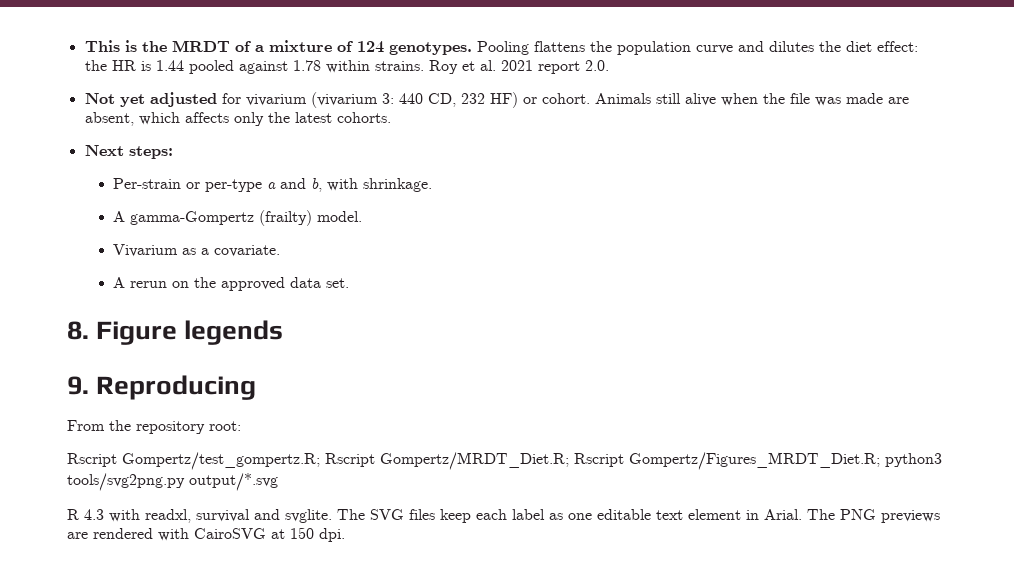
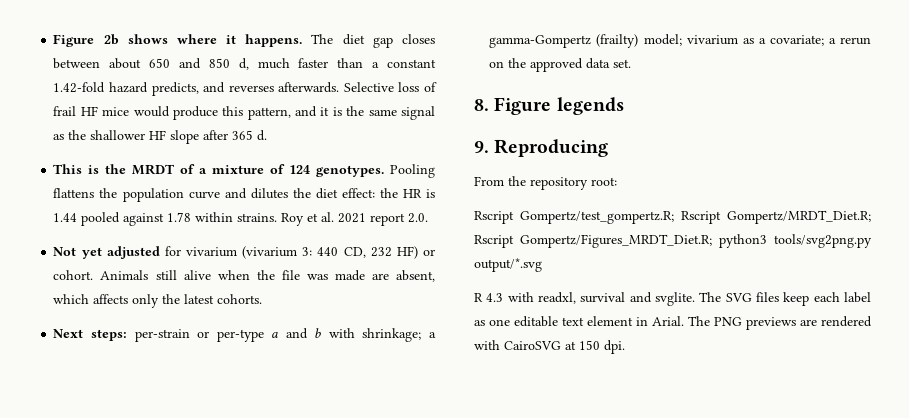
+ Figure 2b shows where it happens. The diet gap closes between about 650 and 850 d, much faster than a constant 1.42-fold hazard predicts, and reverses afterwards. Selective loss of frail HF mice would produce this pattern, and it is the same signal as the shallower HF slope after 365 d.
- Next steps:
- Per-strain or per-type a and b, with shrinkage.
- A gamma-Gompertz (frailty) model.
- Vivarium as a covariate.
- A rerun on the approved data set.
+ Next steps: per-strain or per-type a and b with shrinkage; a gamma-Gompertz (frailty) model; vivarium as a covariate; a rerun on the approved data set.

